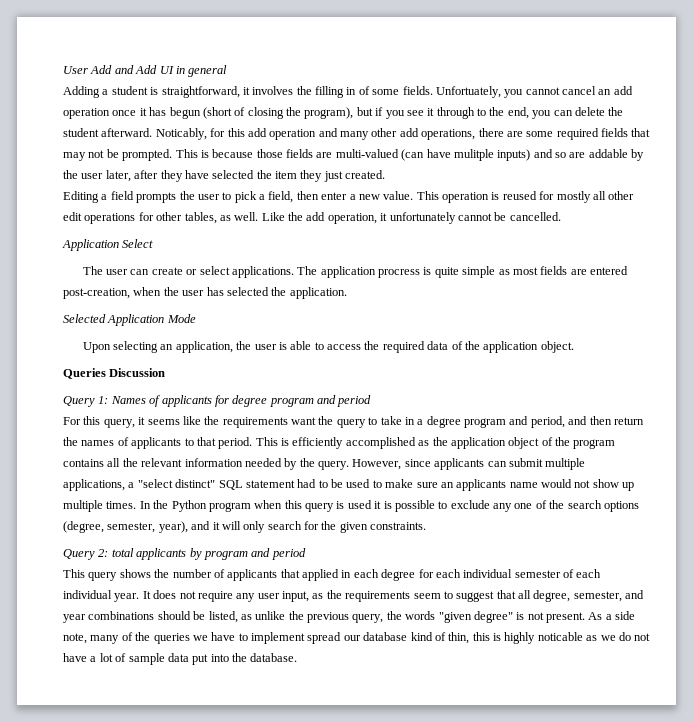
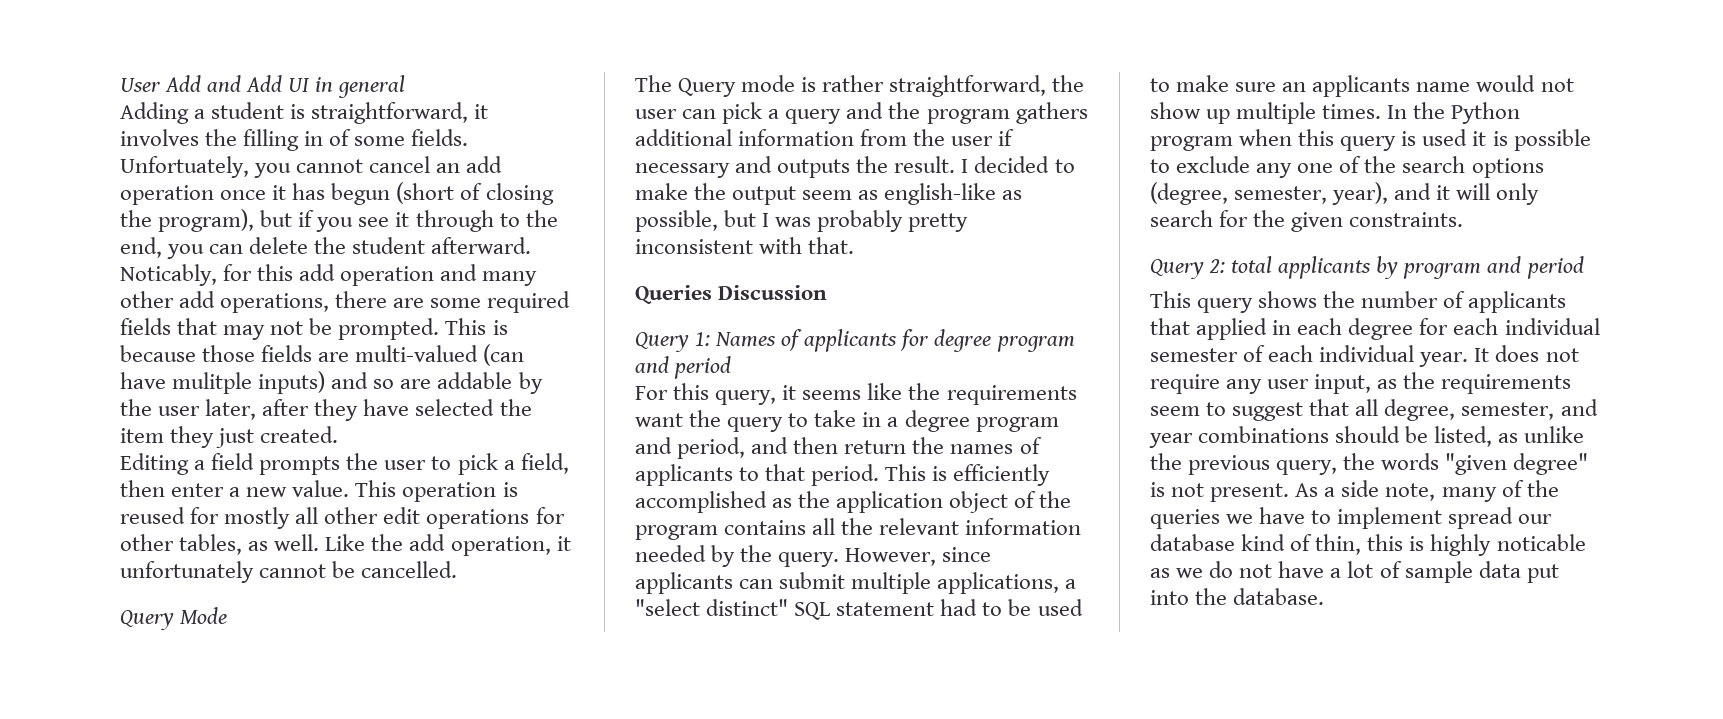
- Application Select
- The user can create or select applications. The application procress is quite simple as most fields are entered post-creation, when the user has selected the application.
- Selected Application Mode
- Upon selecting an application, the user is able to access the required data of the application object.
+ Query Mode
+ The Query mode is rather straightforward, the user can pick a query and the program gathers additional information from the user if necessary and outputs the result. I decided to make the output seem as english-like as possible, but I was probably pretty inconsistent with that.

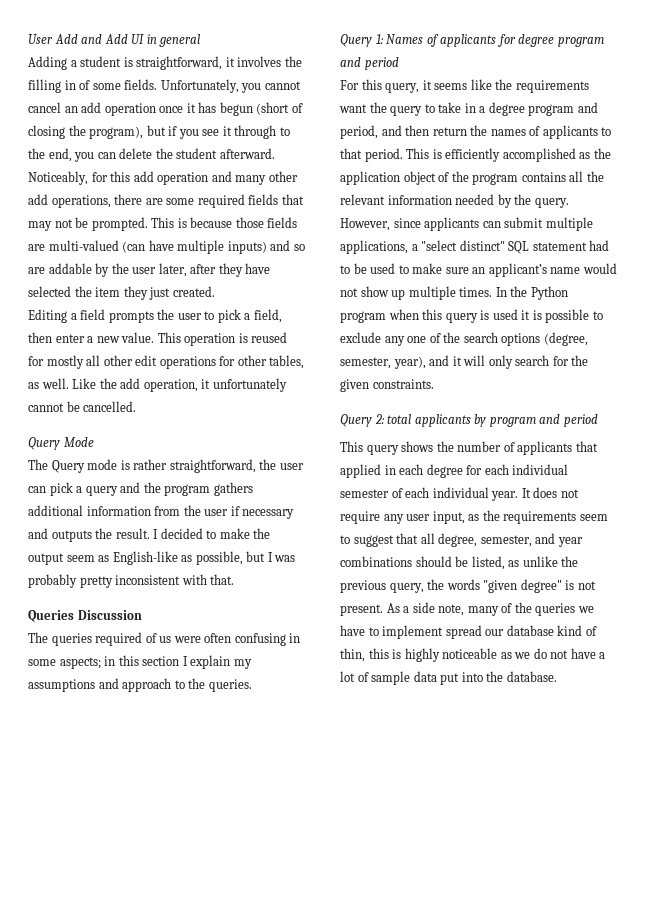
- Unfortuately, you cannot cancel an add operation once it has begun (short of closing the program), but if you see it through to the end, you can delete the student afterward.
+ Unfortunately, you cannot cancel an add operation once it has begun (short of closing the program), but if you see it through to the end, you can delete the student afterward.
- Noticably, for this add operation and many other add operations, there are some required fields that may not be prompted.
+ Noticeably, for this add operation and many other add operations, there are some required fields that may not be prompted.
- This is because those fields are multi-valued (can have mulitple inputs) and so are addable by the user later, after they have selected the item they just created.
+ This is because those fields are multi-valued (can have multiple inputs) and so are addable by the user later, after they have selected the item they just created.
- I decided to make the output seem as english-like as possible, but I was probably pretty inconsistent with that.
+ I decided to make the output seem as English-like as possible, but I was probably pretty inconsistent with that.
+ The queries required of us were often confusing in some aspects; in this section I explain my assumptions and approach to the queries.
- However, since applicants can submit multiple applications, a "select distinct" SQL statement had to be used to make sure an applicants name would not show up multiple times.
+ However, since applicants can submit multiple applications, a "select distinct" SQL statement had to be used to make sure an applicant’s name would not show up multiple times.
- As a side note, many of the queries we have to implement spread our database kind of thin, this is highly noticable as we do not have a lot of sample data put into the database.
+ As a side note, many of the queries we have to implement spread our database kind of thin, this is highly noticeable as we do not have a lot of sample data put into the database.

